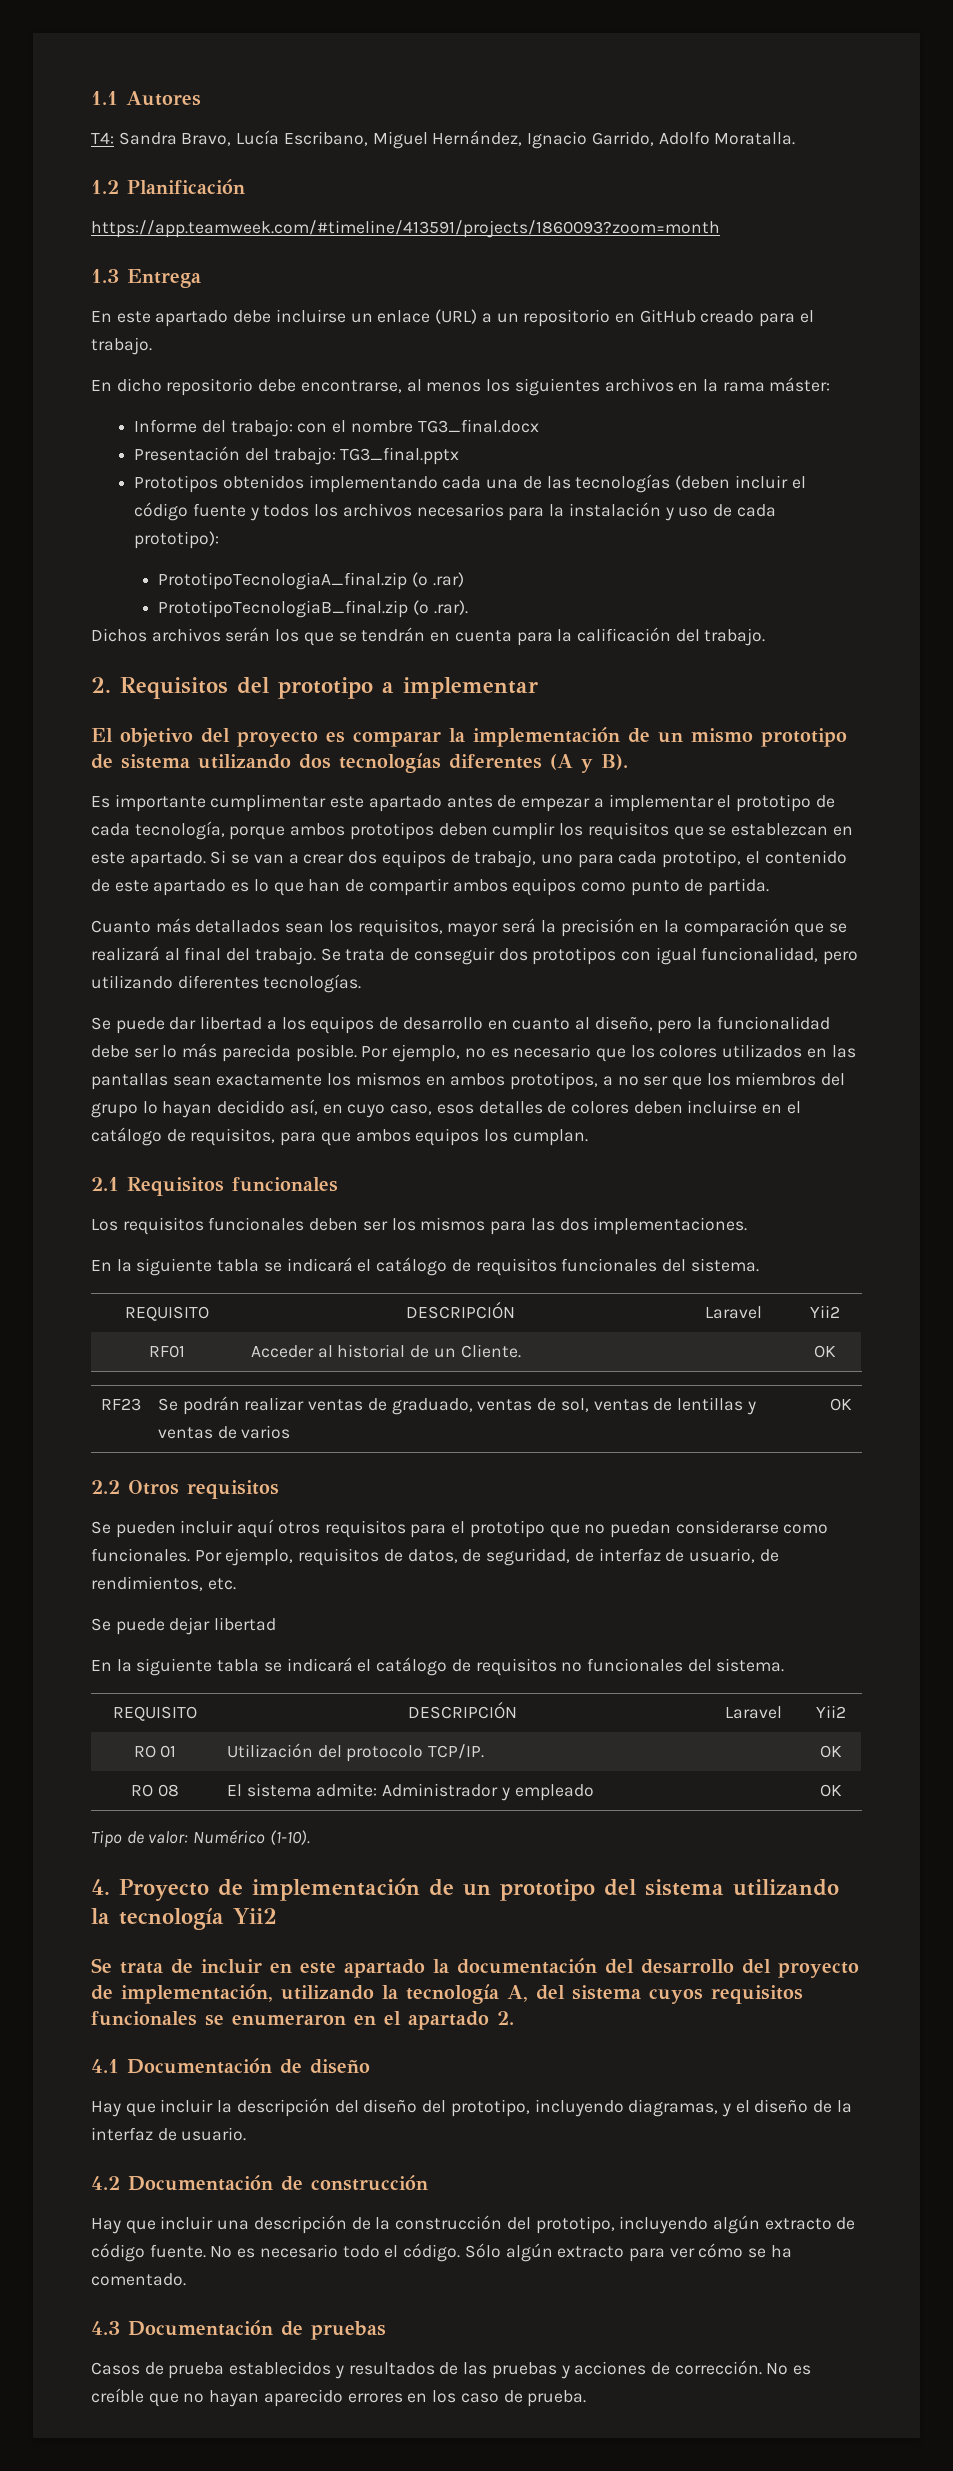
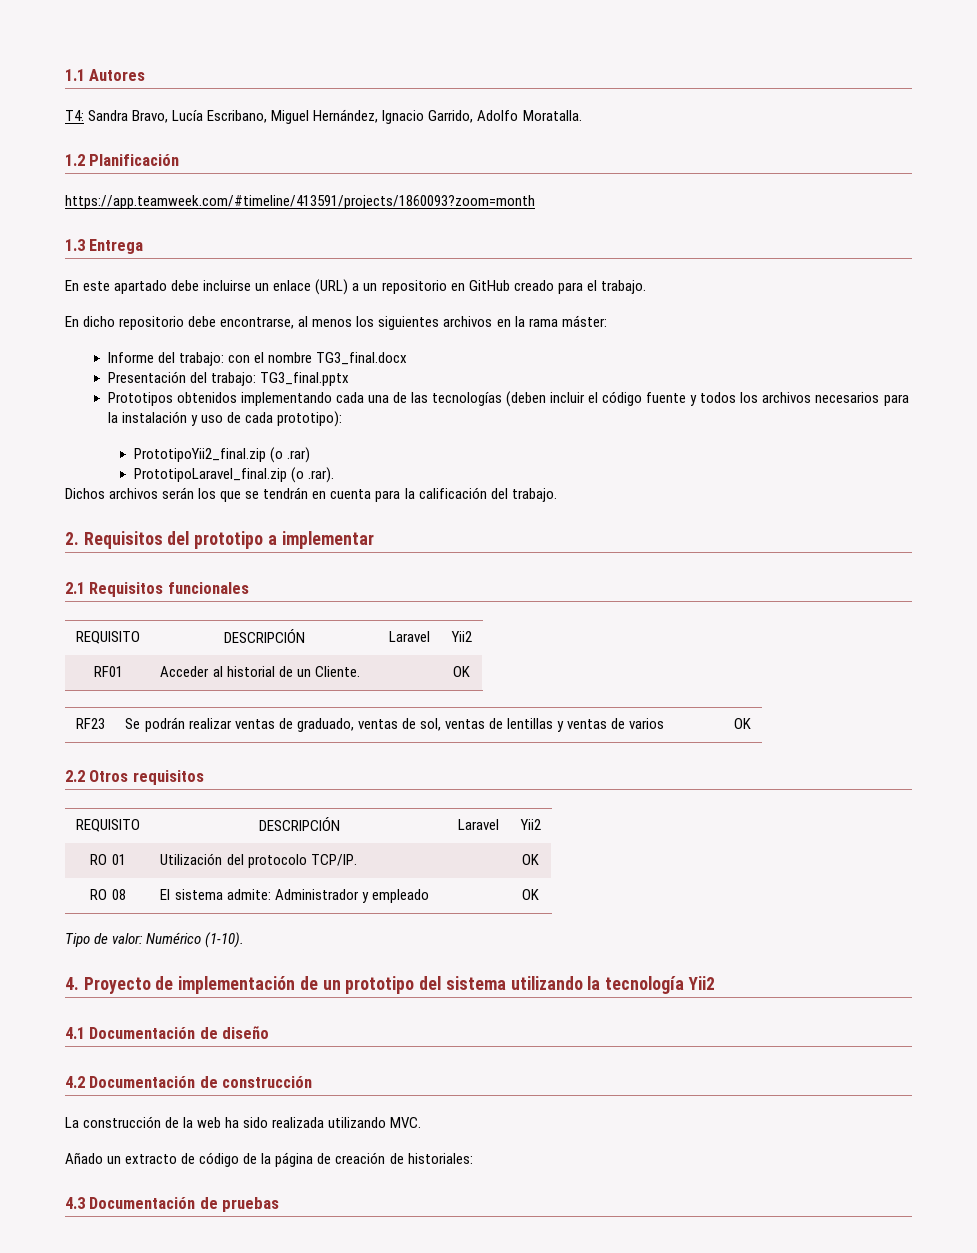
- PrototipoTecnologiaA_final.zip (o .rar)
+ PrototipoYii2_final.zip (o .rar)
- PrototipoTecnologiaB_final.zip (o .rar).
+ PrototipoLaravel_final.zip (o .rar).
- El objetivo del proyecto es comparar la implementación de un mismo prototipo de sistema utilizando dos tecnologías diferentes (A y B).
- Es importante cumplimentar este apartado antes de empezar a implementar el prototipo de cada tecnología, porque ambos prototipos deben cumplir los requisitos que se establezcan en este apartado. Si se van a crear dos equipos de trabajo, uno para cada prototipo, el contenido de este apartado es lo que han de compartir ambos equipos como punto de partida.
- Cuanto más detallados sean los requisitos, mayor será la precisión en la comparación que se realizará al final del trabajo. Se trata de conseguir dos prototipos con igual funcionalidad, pero utilizando diferentes tecnologías.
- Se puede dar libertad a los equipos de desarrollo en cuanto al diseño, pero la funcionalidad debe ser lo más parecida posible. Por ejemplo, no es necesario que los colores utilizados en las pantallas sean exactamente los mismos en ambos prototipos, a no ser que los miembros del grupo lo hayan decidido así, en cuyo caso, esos detalles de colores deben incluirse en el catálogo de requisitos, para que ambos equipos los cumplan.
  2.1 Requisitos funcionales
- Los requisitos funcionales deben ser los mismos para las dos implementaciones.
- En la siguiente tabla se indicará el catálogo de requisitos funcionales del sistema.
- Se pueden incluir aquí otros requisitos para el prototipo que no puedan considerarse como funcionales. Por ejemplo, requisitos de datos, de seguridad, de interfaz de usuario, de rendimientos, etc.
- Se puede dejar libertad
- En la siguiente tabla se indicará el catálogo de requisitos no funcionales del sistema.
- Se trata de incluir en este apartado la documentación del desarrollo del proyecto de implementación, utilizando la tecnología A, del sistema cuyos requisitos funcionales se enumeraron en el apartado 2.
  4.1 Documentación de diseño
- Hay que incluir la descripción del diseño del prototipo, incluyendo diagramas, y el diseño de la interfaz de usuario.
  4.2 Documentación de construcción
- Hay que incluir una descripción de la construcción del prototipo, incluyendo algún extracto de código fuente. No es necesario todo el código. Sólo algún extracto para ver cómo se ha comentado.
+ La construcción de la web ha sido realizada utilizando MVC.
+ Añado un extracto de código de la página de creación de historiales:
  4.3 Documentación de pruebas
- Casos de prueba establecidos y resultados de las pruebas y acciones de corrección. No es creíble que no hayan aparecido errores en los caso de prueba.

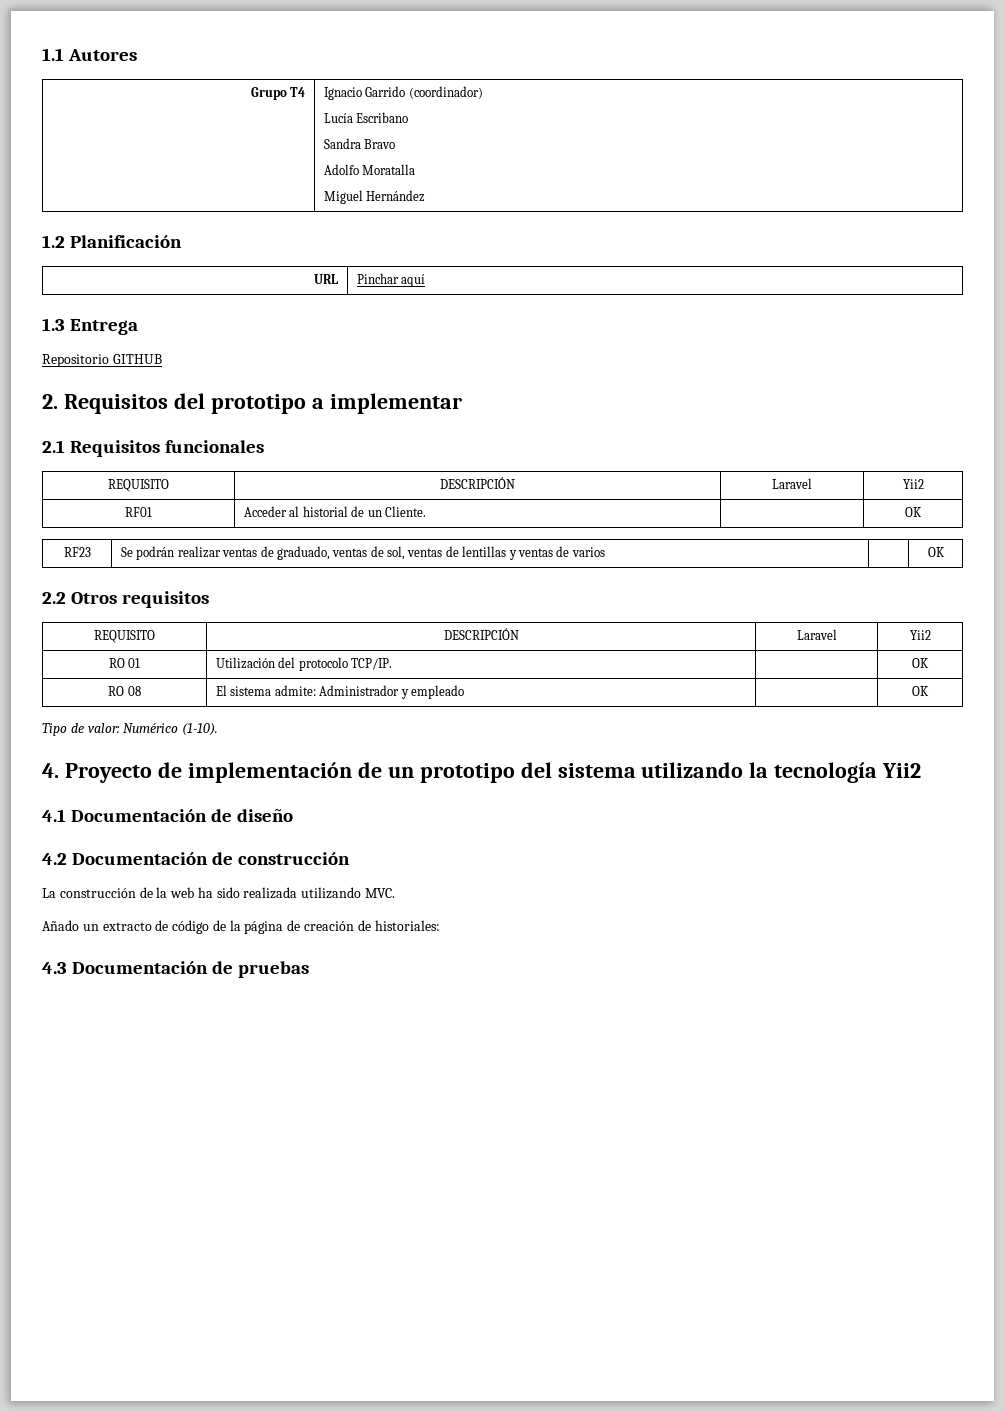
- T4: Sandra Bravo, Lucía Escribano, Miguel Hernández, Ignacio Garrido, Adolfo Moratalla.
+ Grupo T4 | Ignacio Garrido (coordinador)
+ Lucía Escribano
+ Sandra Bravo
+ Adolfo Moratalla
+ Miguel Hernández
- https://app.teamweek.com/#timeline/413591/projects/1860093?zoom=month
+ URL | Pinchar aquí
- En este apartado debe incluirse un enlace (URL) a un repositorio en GitHub creado para el trabajo.
- En dicho repositorio debe encontrarse, al menos los siguientes archivos en la rama máster:
- Informe del trabajo: con el nombre TG3_final.docx
- Presentación del trabajo: TG3_final.pptx
- Prototipos obtenidos implementando cada una de las tecnologías (deben incluir el código fuente y todos los archivos necesarios para la instalación y uso de cada prototipo):
- PrototipoYii2_final.zip (o .rar)
- PrototipoLaravel_final.zip (o .rar).
- Dichos archivos serán los que se tendrán en cuenta para la calificación del trabajo.
+ Repositorio GITHUB

